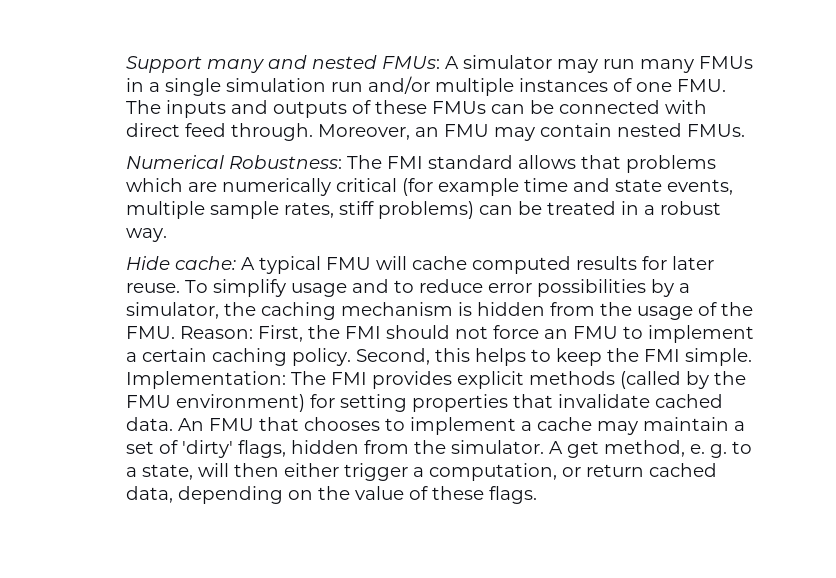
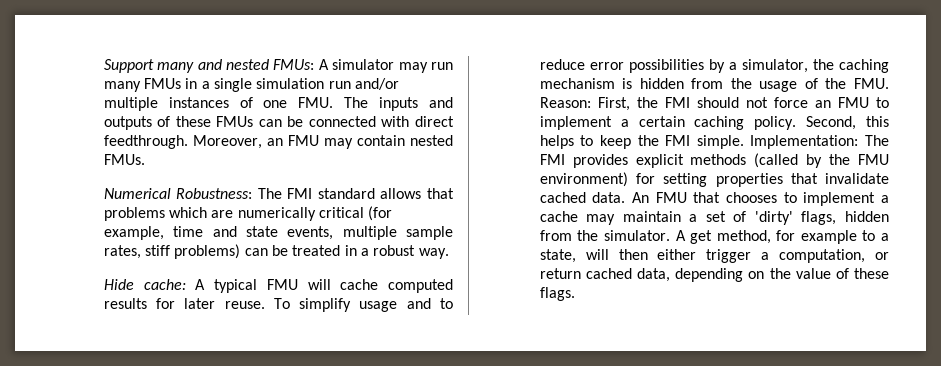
- Support many and nested FMUs: A simulator may run many FMUs in a single simulation run and/or multiple instances of one FMU. The inputs and outputs of these FMUs can be connected with direct feed through.
+ Support many and nested FMUs: A simulator may run many FMUs in a single simulation run and/or multiple instances of one FMU. The inputs and outputs of these FMUs can be connected with direct feedthrough.
- Numerical Robustness: The FMI standard allows that problems which are numerically critical (for example time and state events, multiple sample rates, stiff problems) can be treated in a robust way.
+ Numerical Robustness: The FMI standard allows that problems which are numerically critical (for example, time and state events, multiple sample rates, stiff problems) can be treated in a robust way.
- A get method, e. g. to a state, will then either trigger a computation, or return cached data, depending on the value of these flags.
+ A get method, for example to a state, will then either trigger a computation, or return cached data, depending on the value of these flags.

